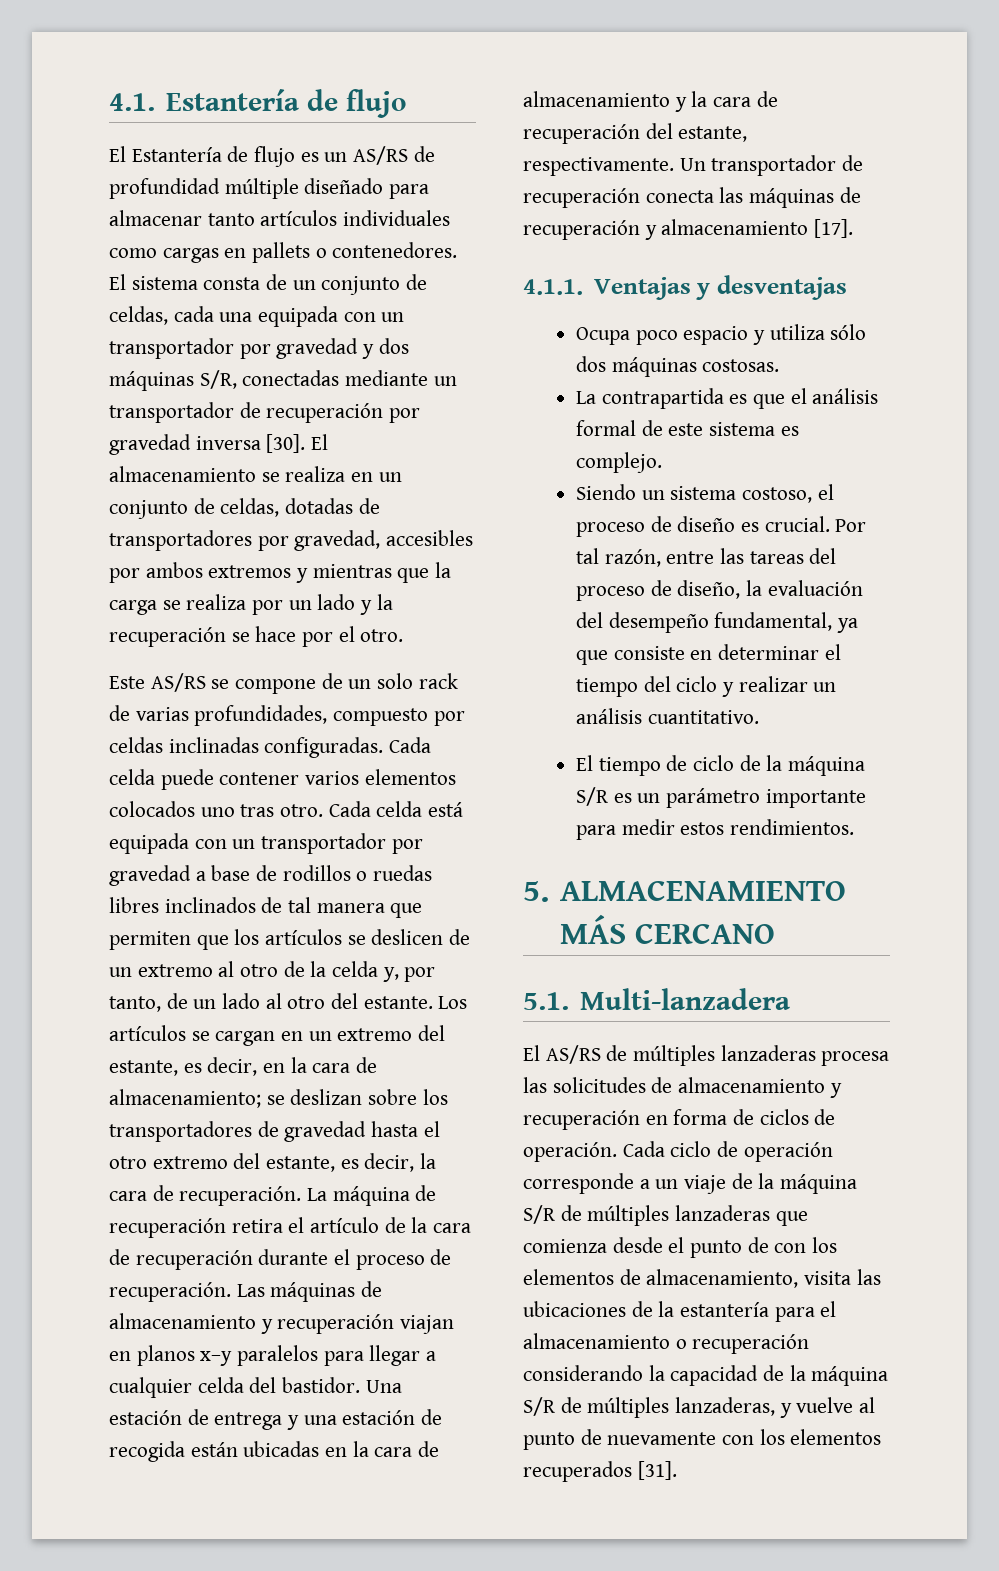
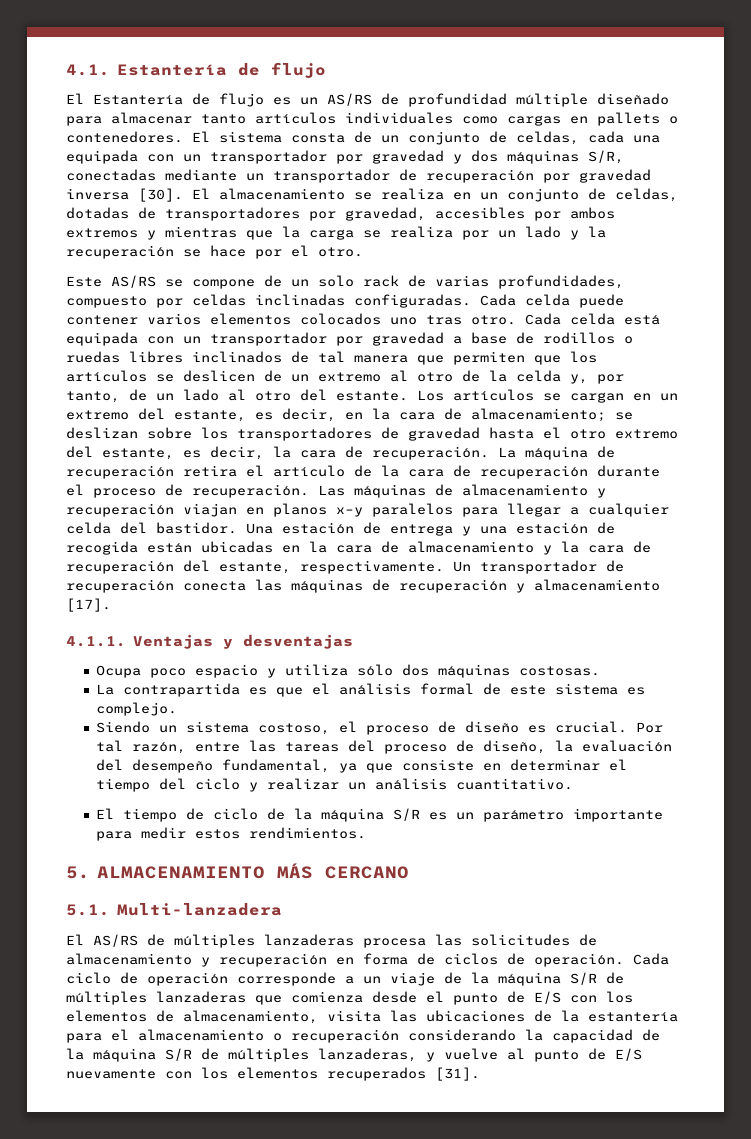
- Cada ciclo de operación corresponde a un viaje de la máquina S/R de múltiples lanzaderas que comienza desde el punto de con los elementos de almacenamiento, visita las ubicaciones de la estantería para el almacenamiento o recuperación considerando la capacidad de la máquina S/R de múltiples lanzaderas, y vuelve al punto de nuevamente con los elementos recuperados [31].
+ Cada ciclo de operación corresponde a un viaje de la máquina S/R de múltiples lanzaderas que comienza desde el punto de E/S con los elementos de almacenamiento, visita las ubicaciones de la estantería para el almacenamiento o recuperación considerando la capacidad de la máquina S/R de múltiples lanzaderas, y vuelve al punto de E/S nuevamente con los elementos recuperados [31].

